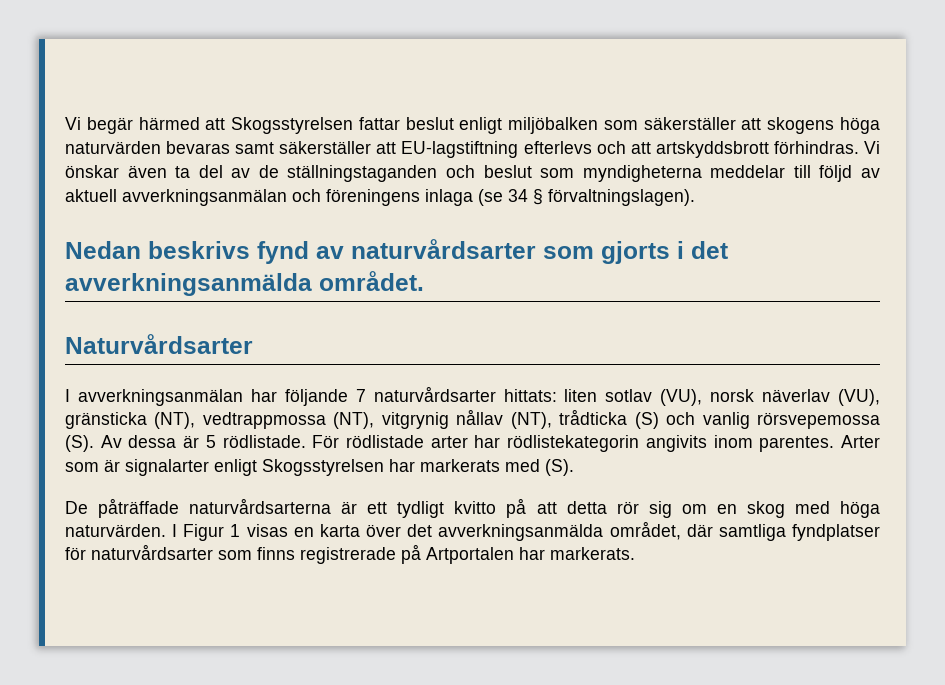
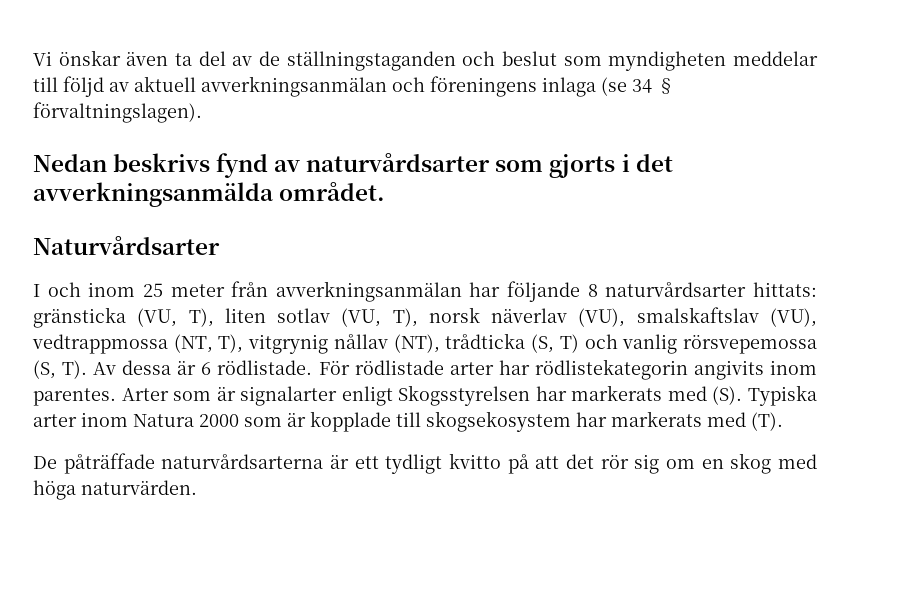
- Vi begär härmed att Skogsstyrelsen fattar beslut enligt miljöbalken som säkerställer att skogens höga naturvärden bevaras samt säkerställer att EU-lagstiftning efterlevs och att artskyddsbrott förhindras. Vi önskar även ta del av de ställningstaganden och beslut som myndigheterna meddelar till följd av aktuell avverkningsanmälan och föreningens inlaga (se 34 § förvaltningslagen).
+ Vi önskar även ta del av de ställningstaganden och beslut som myndigheten meddelar till följd av aktuell avverkningsanmälan och föreningens inlaga (se 34 § förvaltningslagen).
- I avverkningsanmälan har följande 7 naturvårdsarter hittats: liten sotlav (VU), norsk näverlav (VU), gränsticka (NT), vedtrappmossa (NT), vitgrynig nållav (NT), trådticka (S) och vanlig rörsvepemossa (S). Av dessa är 5 rödlistade.
+ I och inom 25 meter från avverkningsanmälan har följande 8 naturvårdsarter hittats: gränsticka (VU, T), liten sotlav (VU, T), norsk näverlav (VU), smalskaftslav (VU), vedtrappmossa (NT, T), vitgrynig nållav (NT), trådticka (S, T) och vanlig rörsvepemossa (S, T). Av dessa är 6 rödlistade.
- Arter som är signalarter enligt Skogsstyrelsen har markerats med (S).
+ Arter som är signalarter enligt Skogsstyrelsen har markerats med (S). Typiska arter inom Natura 2000 som är kopplade till skogsekosystem har markerats med (T).
- De påträffade naturvårdsarterna är ett tydligt kvitto på att detta rör sig om en skog med höga naturvärden. I Figur 1 visas en karta över det avverkningsanmälda området, där samtliga fyndplatser för naturvårdsarter som finns registrerade på Artportalen har markerats.
+ De påträffade naturvårdsarterna är ett tydligt kvitto på att det rör sig om en skog med höga naturvärden.

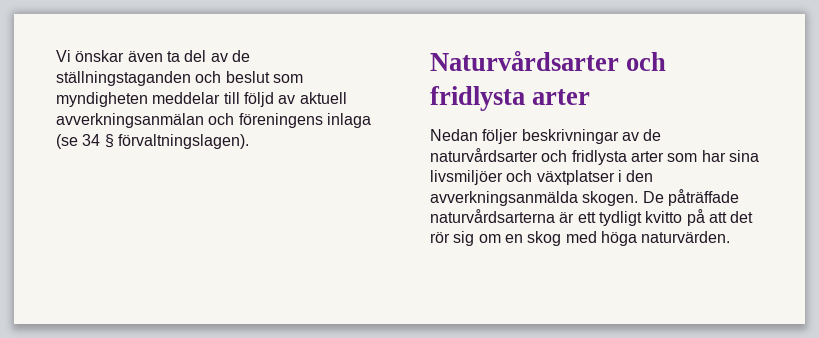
- Nedan beskrivs fynd av naturvårdsarter som gjorts i det avverkningsanmälda området.
- Naturvårdsarter
- I och inom 25 meter från avverkningsanmälan har följande 8 naturvårdsarter hittats: gränsticka (VU, T), liten sotlav (VU, T), norsk näverlav (VU), smalskaftslav (VU), vedtrappmossa (NT, T), vitgrynig nållav (NT), trådticka (S, T) och vanlig rörsvepemossa (S, T). Av dessa är 6 rödlistade. För rödlistade arter har rödlistekategorin angivits inom parentes. Arter som är signalarter enligt Skogsstyrelsen har markerats med (S). Typiska arter inom Natura 2000 som är kopplade till skogsekosystem har markerats med (T).
- De påträffade naturvårdsarterna är ett tydligt kvitto på att det rör sig om en skog med höga naturvärden.
+ Naturvårdsarter och fridlysta arter
+ Nedan följer beskrivningar av de naturvårdsarter och fridlysta arter som har sina livsmiljöer och växtplatser i den avverkningsanmälda skogen. De påträffade naturvårdsarterna är ett tydligt kvitto på att det rör sig om en skog med höga naturvärden.

